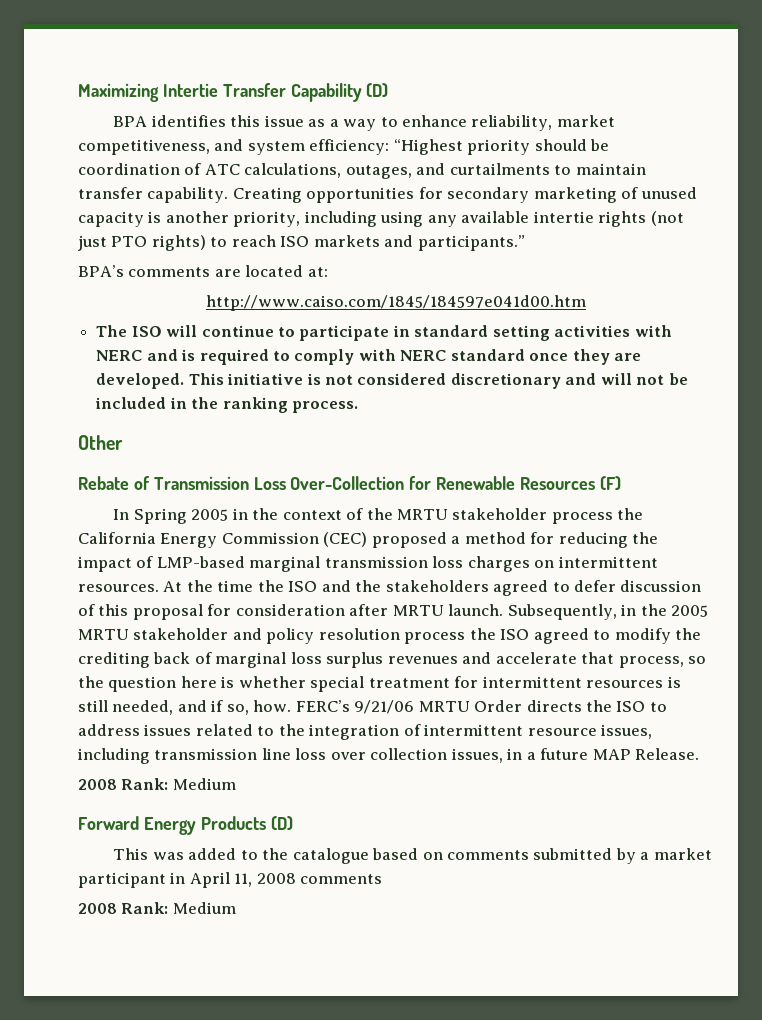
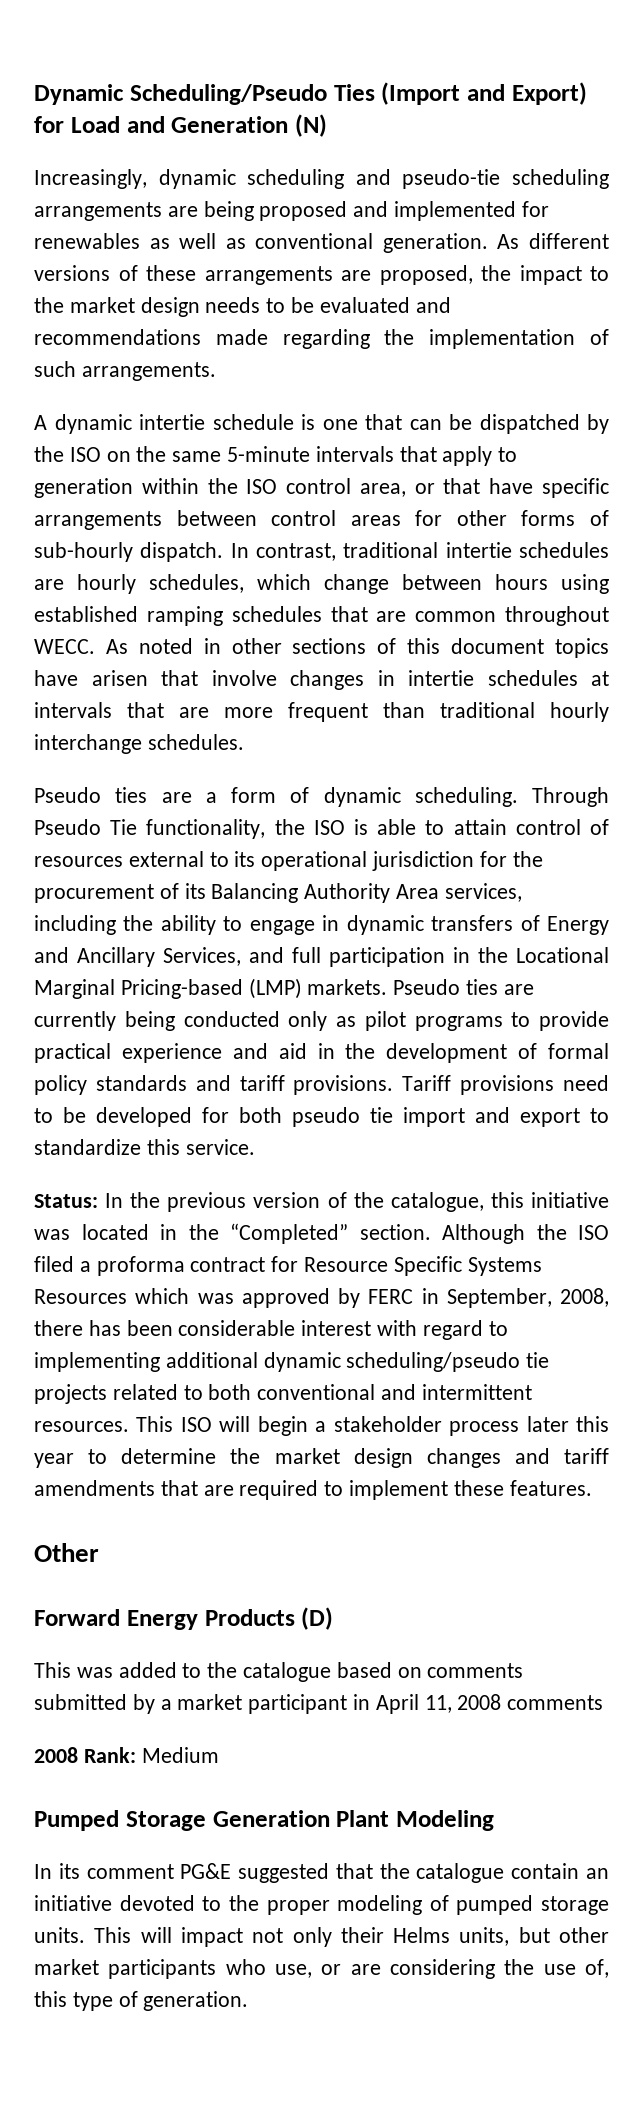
- Maximizing Intertie Transfer Capability (D)
- BPA identifies this issue as a way to enhance reliability, market competitiveness, and system efficiency: “Highest priority should be coordination of ATC calculations, outages, and curtailments to maintain transfer capability. Creating opportunities for secondary marketing of unused capacity is another priority, including using any available intertie rights (not just PTO rights) to reach ISO markets and participants.”
- BPA’s comments are located at:
- http://www.caiso.com/1845/184597e041d00.htm
- The ISO will continue to participate in standard setting activities with NERC and is required to comply with NERC standard once they are developed. This initiative is not considered discretionary and will not be included in the ranking process.
+ Dynamic Scheduling/Pseudo Ties (Import and Export) for Load and Generation (N)
+ Increasingly, dynamic scheduling and pseudo-tie scheduling arrangements are being proposed and implemented for renewables as well as conventional generation. As different versions of these arrangements are proposed, the impact to the market design needs to be evaluated and recommendations made regarding the implementation of such arrangements.
+ A dynamic intertie schedule is one that can be dispatched by the ISO on the same 5-minute intervals that apply to generation within the ISO control area, or that have specific arrangements between control areas for other forms of sub-hourly dispatch. In contrast, traditional intertie schedules are hourly schedules, which change between hours using established ramping schedules that are common throughout WECC. As noted in other sections of this document topics have arisen that involve changes in intertie schedules at intervals that are more frequent than traditional hourly interchange schedules.
+ Pseudo ties are a form of dynamic scheduling. Through Pseudo Tie functionality, the ISO is able to attain control of resources external to its operational jurisdiction for the procurement of its Balancing Authority Area services, including the ability to engage in dynamic transfers of Energy and Ancillary Services, and full participation in the Locational Marginal Pricing-based (LMP) markets. Pseudo ties are currently being conducted only as pilot programs to provide practical experience and aid in the development of formal policy standards and tariff provisions. Tariff provisions need to be developed for both pseudo tie import and export to standardize this service.
+ Status: In the previous version of the catalogue, this initiative was located in the “Completed” section. Although the ISO filed a proforma contract for Resource Specific Systems Resources which was approved by FERC in September, 2008, there has been considerable interest with regard to implementing additional dynamic scheduling/pseudo tie projects related to both conventional and intermittent resources. This ISO will begin a stakeholder process later this year to determine the market design changes and tariff amendments that are required to implement these features.
  Other
- Rebate of Transmission Loss Over-Collection for Renewable Resources (F)
- In Spring 2005 in the context of the MRTU stakeholder process the California Energy Commission (CEC) proposed a method for reducing the impact of LMP-based marginal transmission loss charges on intermittent resources. At the time the ISO and the stakeholders agreed to defer discussion of this proposal for consideration after MRTU launch. Subsequently, in the 2005 MRTU stakeholder and policy resolution process the ISO agreed to modify the crediting back of marginal loss surplus revenues and accelerate that process, so the question here is whether special treatment for intermittent resources is still needed, and if so, how. FERC’s 9/21/06 MRTU Order directs the ISO to address issues related to the integration of intermittent resource issues, including transmission line loss over collection issues, in a future MAP Release.
- 2008 Rank: Medium
+ Pumped Storage Generation Plant Modeling
+ In its comment PG&E suggested that the catalogue contain an initiative devoted to the proper modeling of pumped storage units. This will impact not only their Helms units, but other market participants who use, or are considering the use of, this type of generation.

